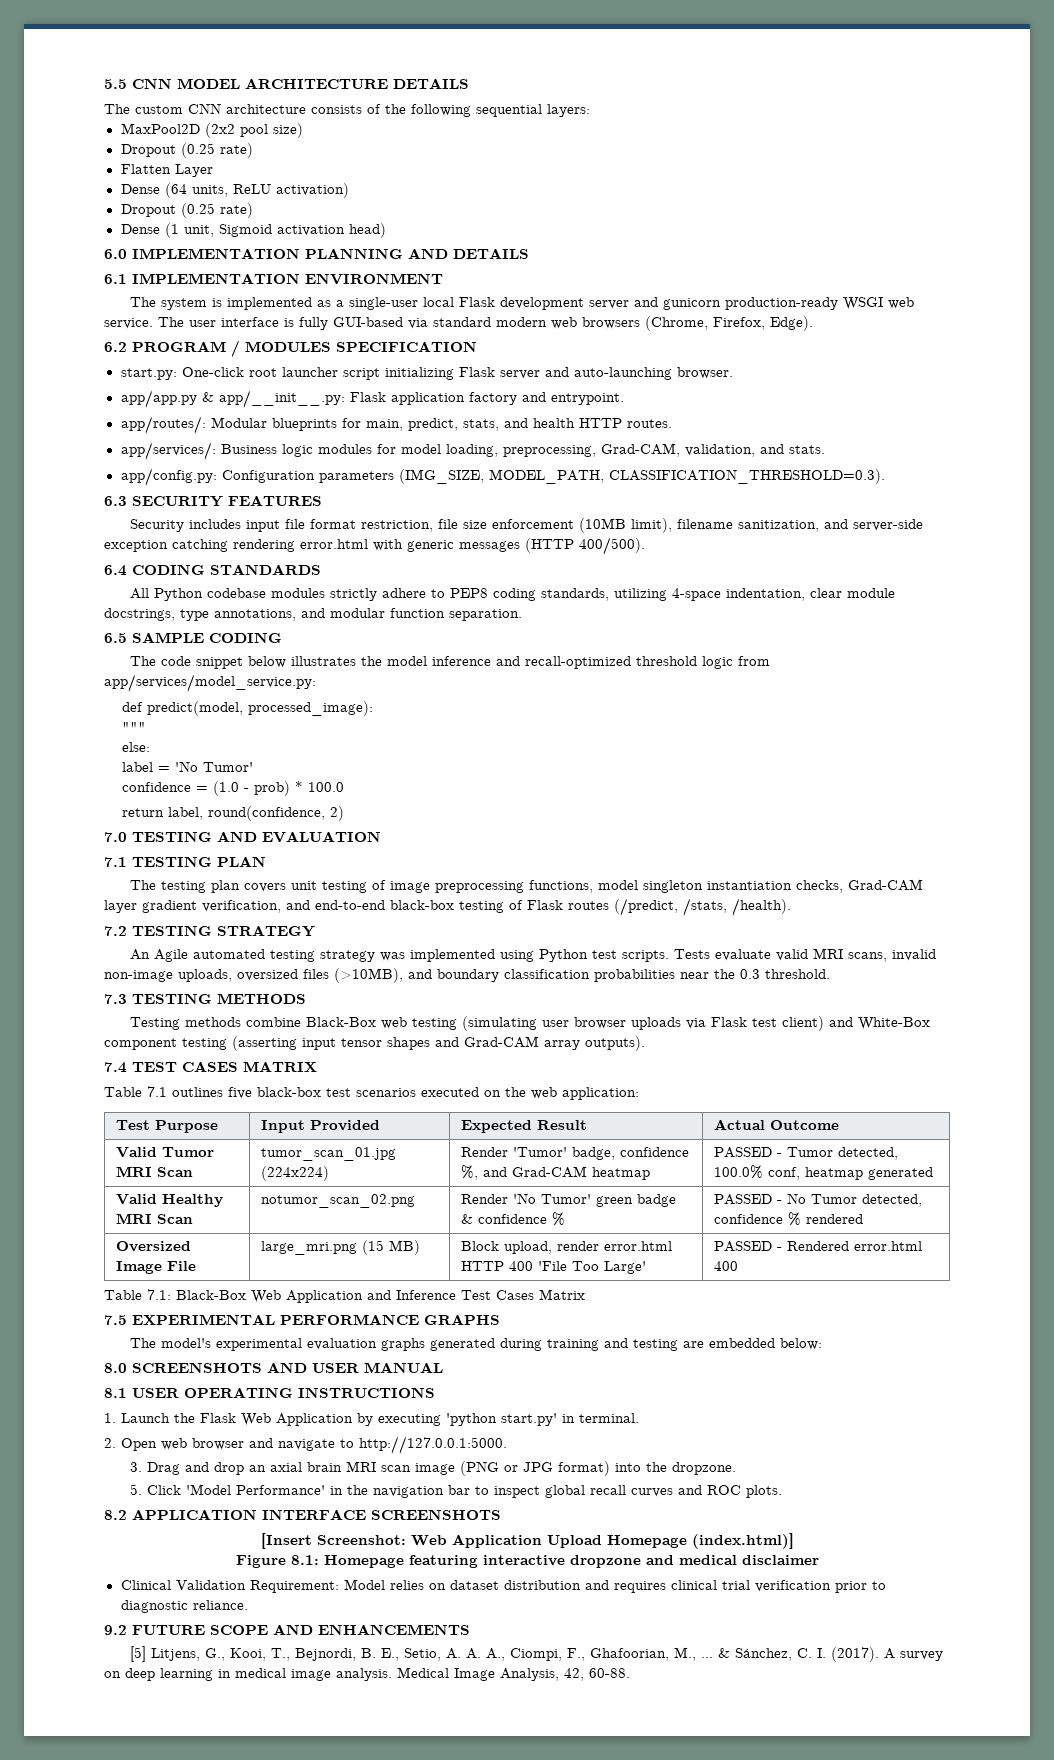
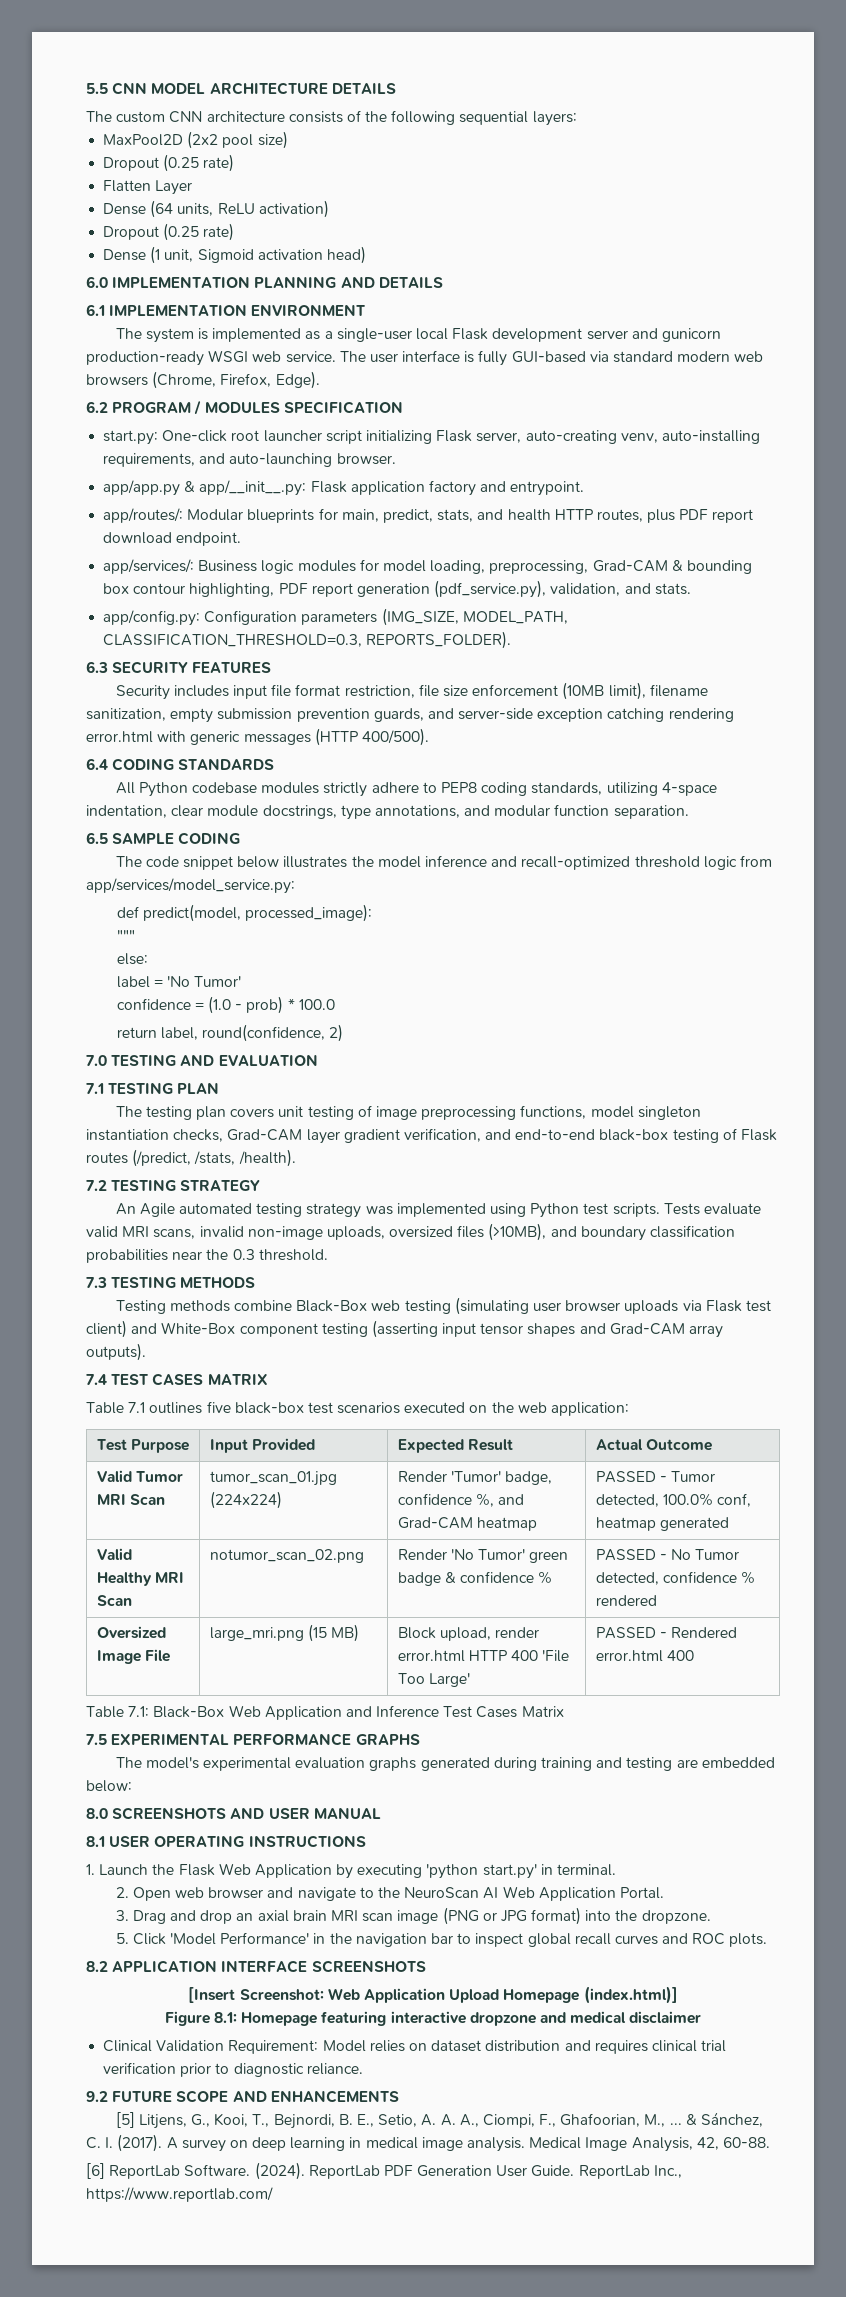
- start.py: One-click root launcher script initializing Flask server and auto-launching browser.
+ start.py: One-click root launcher script initializing Flask server, auto-creating venv, auto-installing requirements, and auto-launching browser.
- app/routes/: Modular blueprints for main, predict, stats, and health HTTP routes.
+ app/routes/: Modular blueprints for main, predict, stats, and health HTTP routes, plus PDF report download endpoint.
- app/services/: Business logic modules for model loading, preprocessing, Grad-CAM, validation, and stats.
+ app/services/: Business logic modules for model loading, preprocessing, Grad-CAM & bounding box contour highlighting, PDF report generation (pdf_service.py), validation, and stats.
- app/config.py: Configuration parameters (IMG_SIZE, MODEL_PATH, CLASSIFICATION_THRESHOLD=0.3).
+ app/config.py: Configuration parameters (IMG_SIZE, MODEL_PATH, CLASSIFICATION_THRESHOLD=0.3, REPORTS_FOLDER).
- Security includes input file format restriction, file size enforcement (10MB limit), filename sanitization, and server-side exception catching rendering error.html with generic messages (HTTP 400/500).
+ Security includes input file format restriction, file size enforcement (10MB limit), filename sanitization, empty submission prevention guards, and server-side exception catching rendering error.html with generic messages (HTTP 400/500).
- 2. Open web browser and navigate to http://127.0.0.1:5000.
+ 2. Open web browser and navigate to the NeuroScan AI Web Application Portal.
+ [6] ReportLab Software. (2024). ReportLab PDF Generation User Guide. ReportLab Inc., https://www.reportlab.com/

